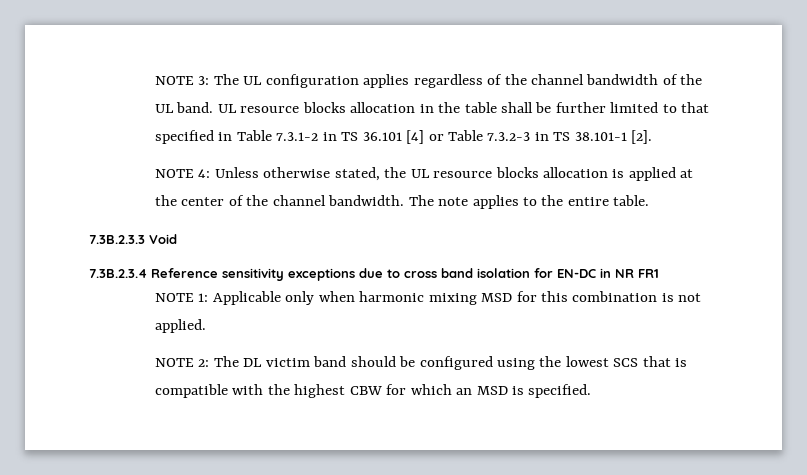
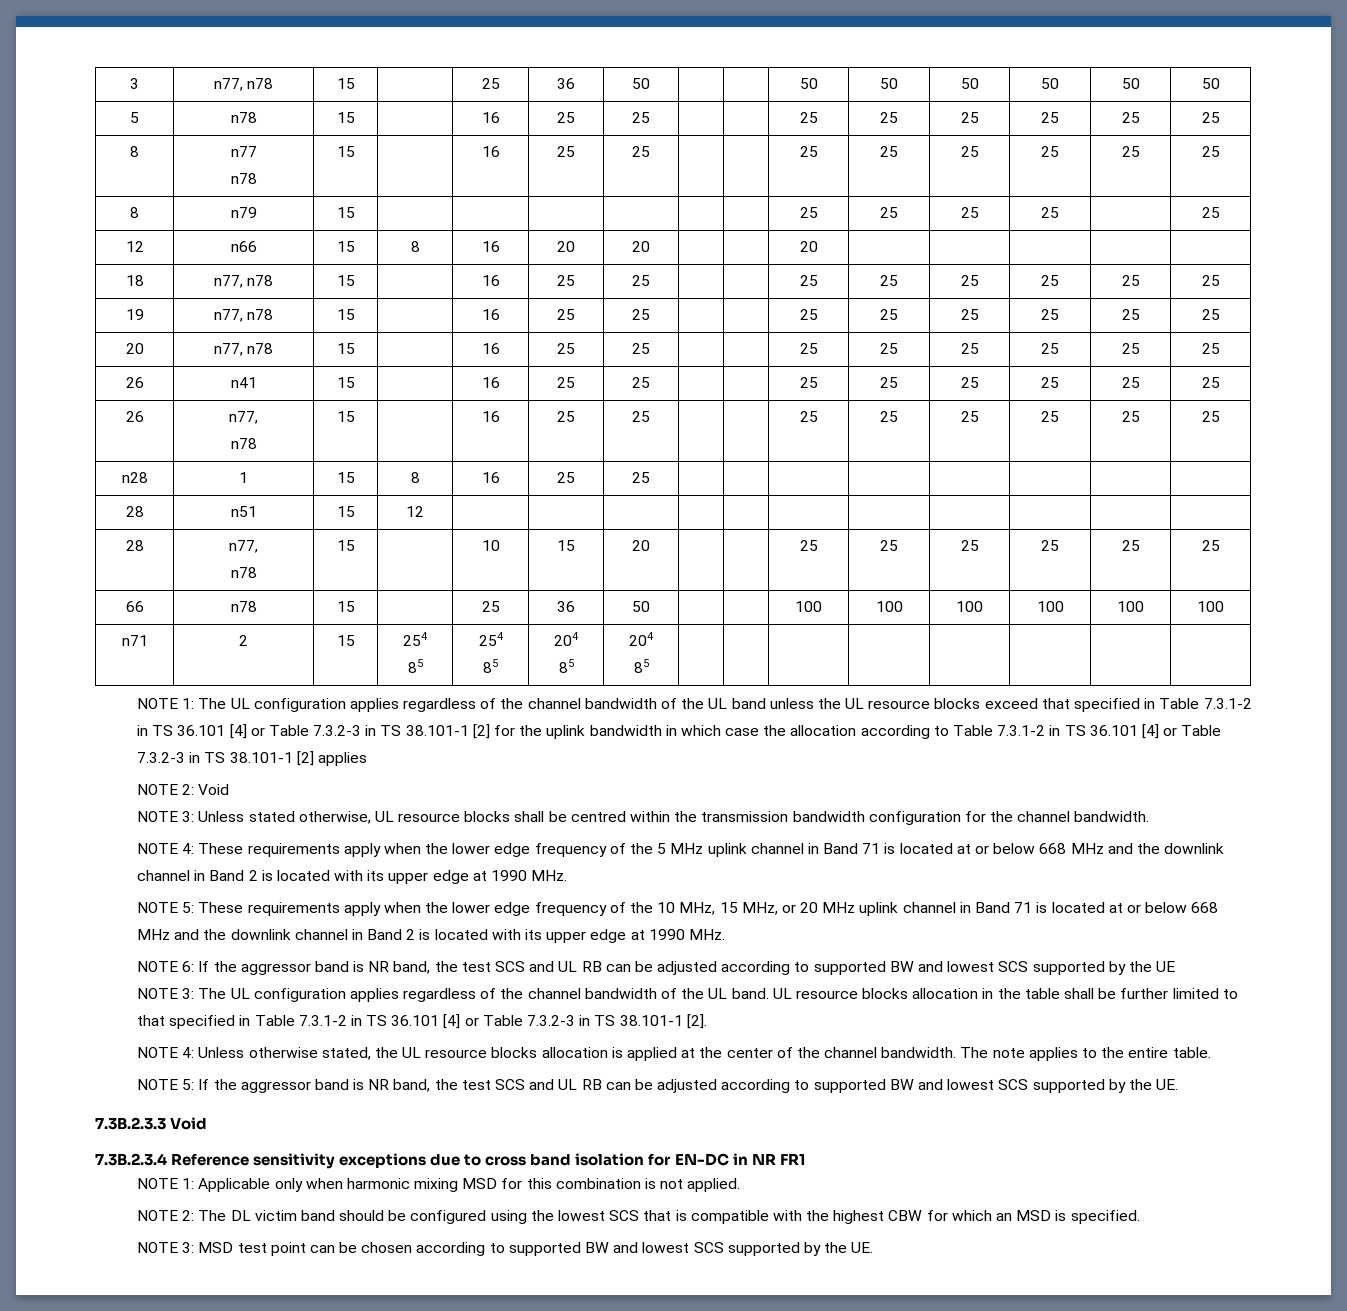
+ 3 | n77, n78 | 15 | | 25 | 36 | 50 | | | 50 | 50 | 50 | 50 | 50 | 50
+ 5 | n78 | 15 | | 16 | 25 | 25 | | | 25 | 25 | 25 | 25 | 25 | 25
+ 8 | n77
+ n78 | 15 | | 16 | 25 | 25 | | | 25 | 25 | 25 | 25 | 25 | 25
+ 8 | n79 | 15 | | | | | | | 25 | 25 | 25 | 25 | | 25
+ 12 | n66 | 15 | 8 | 16 | 20 | 20 | | | 20 | | | | |
+ 18 | n77, n78 | 15 | | 16 | 25 | 25 | | | 25 | 25 | 25 | 25 | 25 | 25
+ 19 | n77, n78 | 15 | | 16 | 25 | 25 | | | 25 | 25 | 25 | 25 | 25 | 25
+ 20 | n77, n78 | 15 | | 16 | 25 | 25 | | | 25 | 25 | 25 | 25 | 25 | 25
+ 26 | n41 | 15 | | 16 | 25 | 25 | | | 25 | 25 | 25 | 25 | 25 | 25
+ 26 | n77,
+ n78 | 15 | | 16 | 25 | 25 | | | 25 | 25 | 25 | 25 | 25 | 25
+ n28 | 1 | 15 | 8 | 16 | 25 | 25 | | | | | | | |
+ 28 | n51 | 15 | 12 | | | | | | | | | | |
+ 28 | n77,
+ n78 | 15 | | 10 | 15 | 20 | | | 25 | 25 | 25 | 25 | 25 | 25
+ 66 | n78 | 15 | | 25 | 36 | 50 | | | 100 | 100 | 100 | 100 | 100 | 100
+ n71 | 2 | 15 | 254
+ 85 | 254
+ 85 | 204
+ 85 | 204
+ 85 | | | | | | | |
+ NOTE 1: The UL configuration applies regardless of the channel bandwidth of the UL band unless the UL resource blocks exceed that specified in Table 7.3.1-2 in TS 36.101 [4] or Table 7.3.2-3 in TS 38.101-1 [2] for the uplink bandwidth in which case the allocation according to Table 7.3.1-2 in TS 36.101 [4] or Table 7.3.2-3 in TS 38.101-1 [2] applies
+ NOTE 2: Void
+ NOTE 3: Unless stated otherwise, UL resource blocks shall be centred within the transmission bandwidth configuration for the channel bandwidth.
+ NOTE 4: These requirements apply when the lower edge frequency of the 5 MHz uplink channel in Band 71 is located at or below 668 MHz and the downlink channel in Band 2 is located with its upper edge at 1990 MHz.
+ NOTE 5: These requirements apply when the lower edge frequency of the 10 MHz, 15 MHz, or 20 MHz uplink channel in Band 71 is located at or below 668 MHz and the downlink channel in Band 2 is located with its upper edge at 1990 MHz.
+ NOTE 6: If the aggressor band is NR band, the test SCS and UL RB can be adjusted according to supported BW and lowest SCS supported by the UE
+ NOTE 5: If the aggressor band is NR band, the test SCS and UL RB can be adjusted according to supported BW and lowest SCS supported by the UE.
+ NOTE 3: MSD test point can be chosen according to supported BW and lowest SCS supported by the UE.

